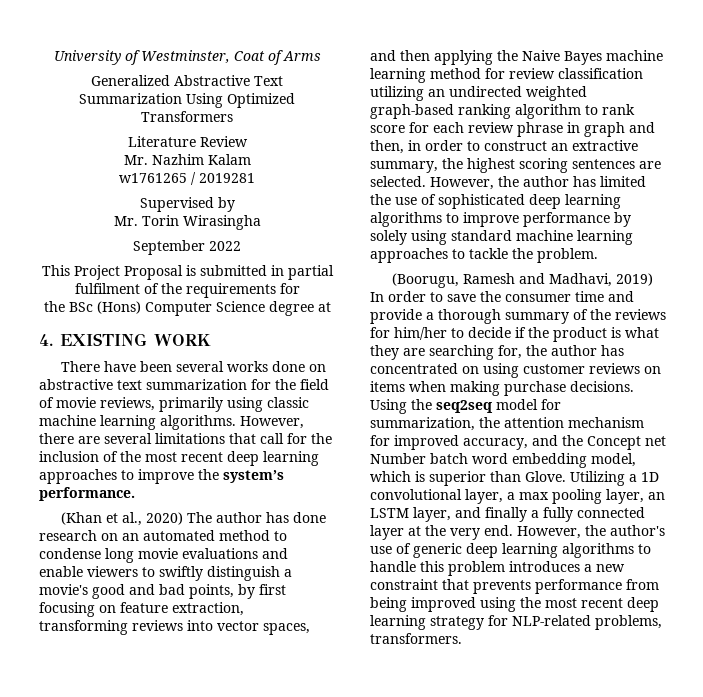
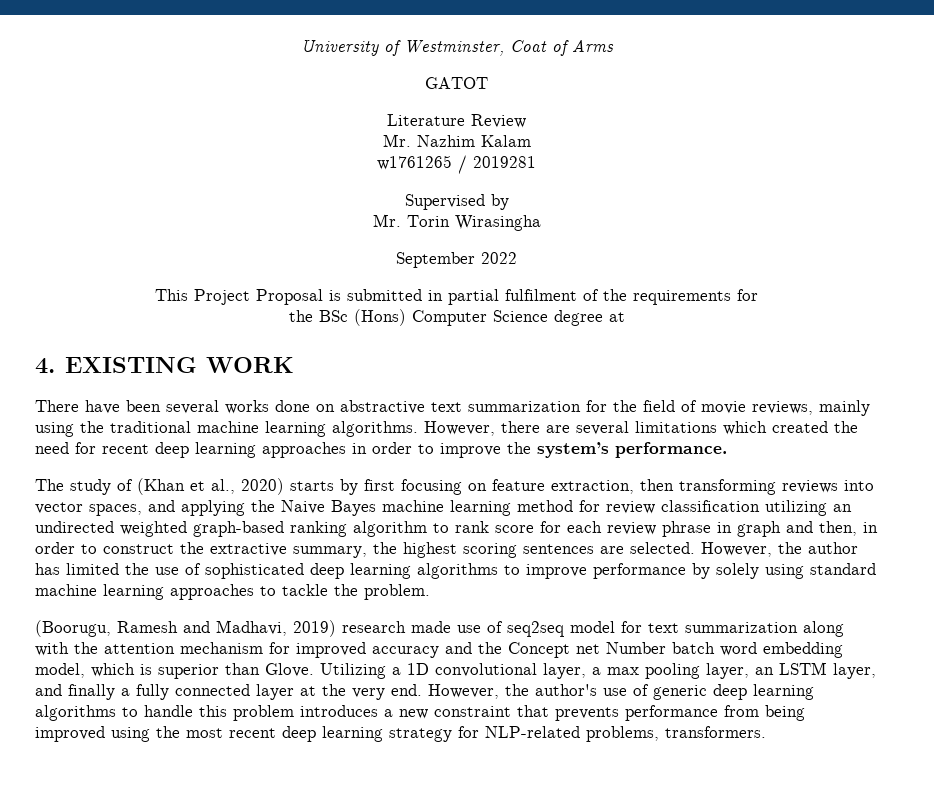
- Generalized Abstractive Text Summarization Using Optimized Transformers
+ GATOT
- There have been several works done on abstractive text summarization for the field of movie reviews, primarily using classic machine learning algorithms.
+ There have been several works done on abstractive text summarization for the field of movie reviews, mainly using the traditional machine learning algorithms.
- However, there are several limitations that call for the inclusion of the most recent deep learning approaches to improve the system’s performance.
+ However, there are several limitations which created the need for recent deep learning approaches in order to improve the system’s performance.
- (Khan et al., 2020) The author has done research on an automated method to condense long movie evaluations and enable viewers to swiftly distinguish a movie's good and bad points, by first focusing on feature extraction, transforming reviews into vector spaces, and then applying the Naive Bayes machine learning method for review classification utilizing an undirected weighted graph-based ranking algorithm to rank score for each review phrase in graph and then, in order to construct an extractive summary, the highest scoring sentences are selected.
+ The study of (Khan et al., 2020) starts by first focusing on feature extraction, then transforming reviews into vector spaces, and applying the Naive Bayes machine learning method for review classification utilizing an undirected weighted graph-based ranking algorithm to rank score for each review phrase in graph and then, in order to construct the extractive summary, the highest scoring sentences are selected.
- (Boorugu, Ramesh and Madhavi, 2019) In order to save the consumer time and provide a thorough summary of the reviews for him/her to decide if the product is what they are searching for, the author has concentrated on using customer reviews on items when making purchase decisions. Using the seq2seq model for summarization, the attention mechanism for improved accuracy, and the Concept net Number batch word embedding model, which is superior than Glove.
+ (Boorugu, Ramesh and Madhavi, 2019) research made use of seq2seq model for text summarization along with the attention mechanism for improved accuracy and the Concept net Number batch word embedding model, which is superior than Glove.

